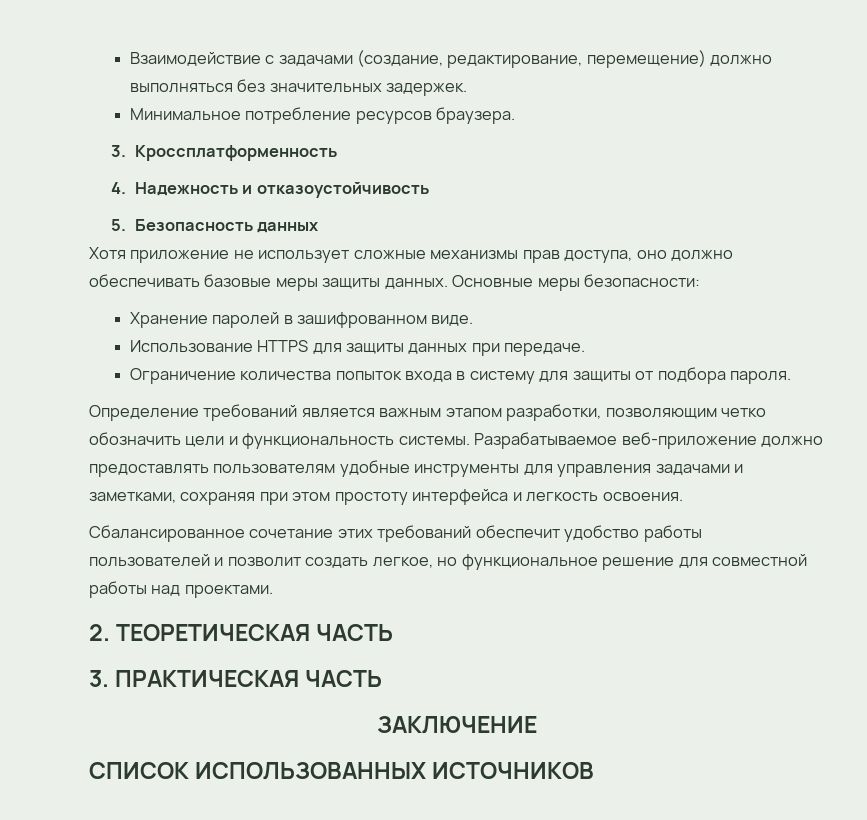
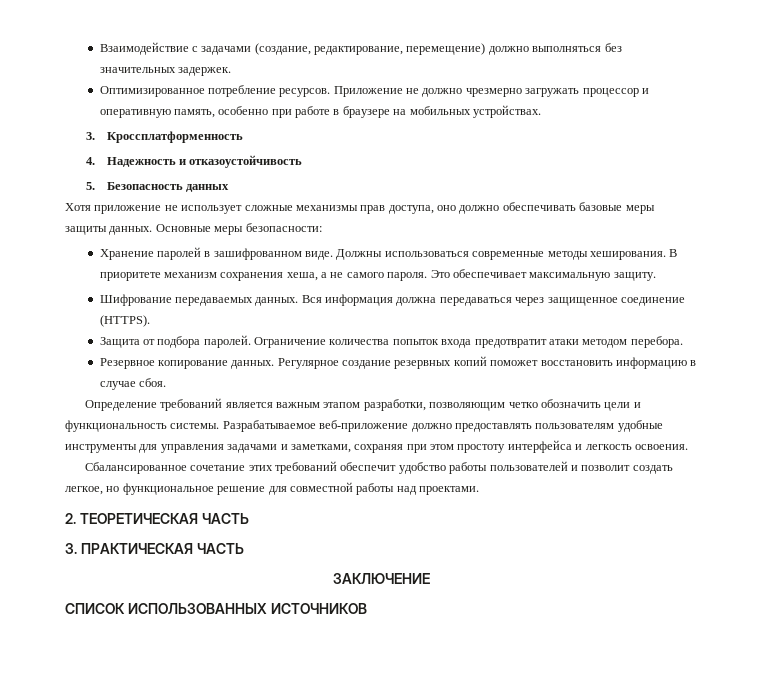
- Минимальное потребление ресурсов браузера.
+ Оптимизированное потребление ресурсов. Приложение не должно чрезмерно загружать процессор и оперативную память, особенно при работе в браузере на мобильных устройствах.
- Хранение паролей в зашифрованном виде.
- Использование HTTPS для защиты данных при передаче.
- Ограничение количества попыток входа в систему для защиты от подбора пароля.
+ Хранение паролей в зашифрованном виде. Должны использоваться современные методы хеширования. В приоритете механизм сохранения хеша, а не самого пароля. Это обеспечивает максимальную защиту.
+ Шифрование передаваемых данных. Вся информация должна передаваться через защищенное соединение (HTTPS).
+ Защита от подбора паролей. Ограничение количества попыток входа предотвратит атаки методом перебора.
+ Резервное копирование данных. Регулярное создание резервных копий поможет восстановить информацию в случае сбоя.

